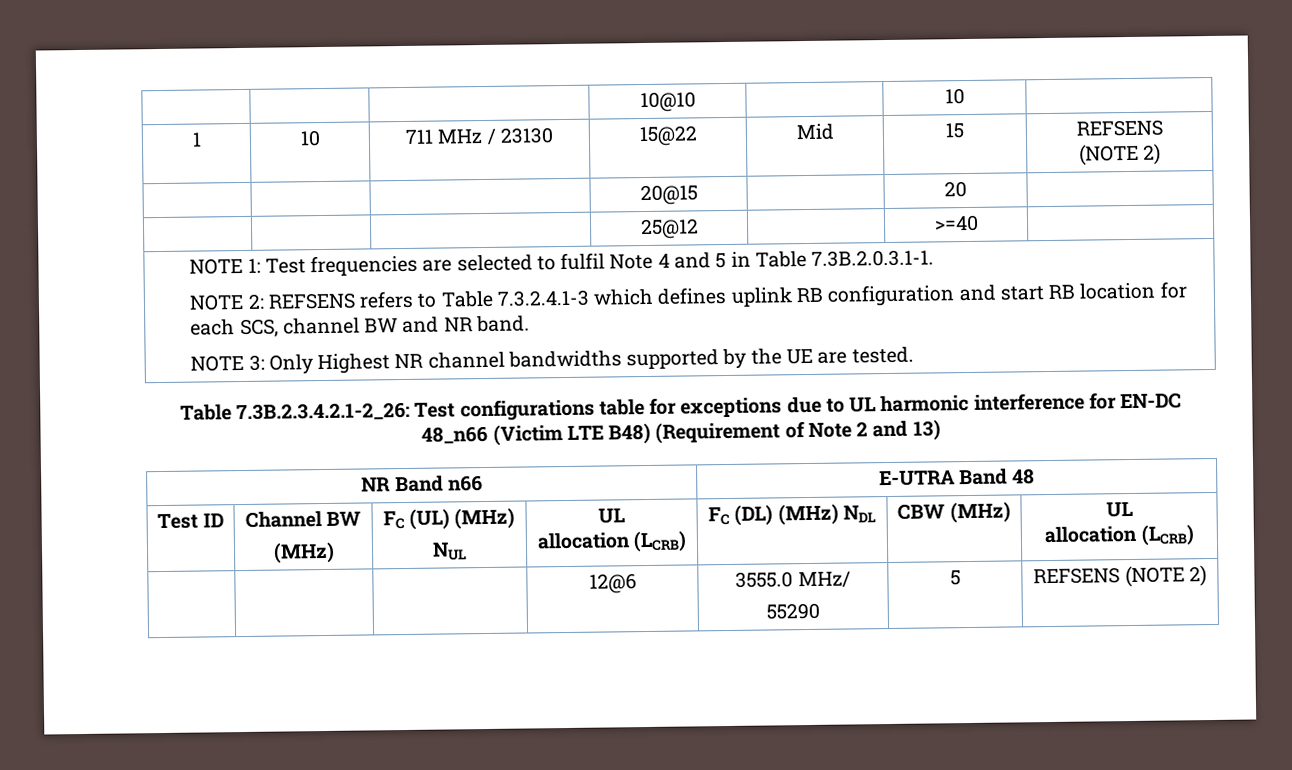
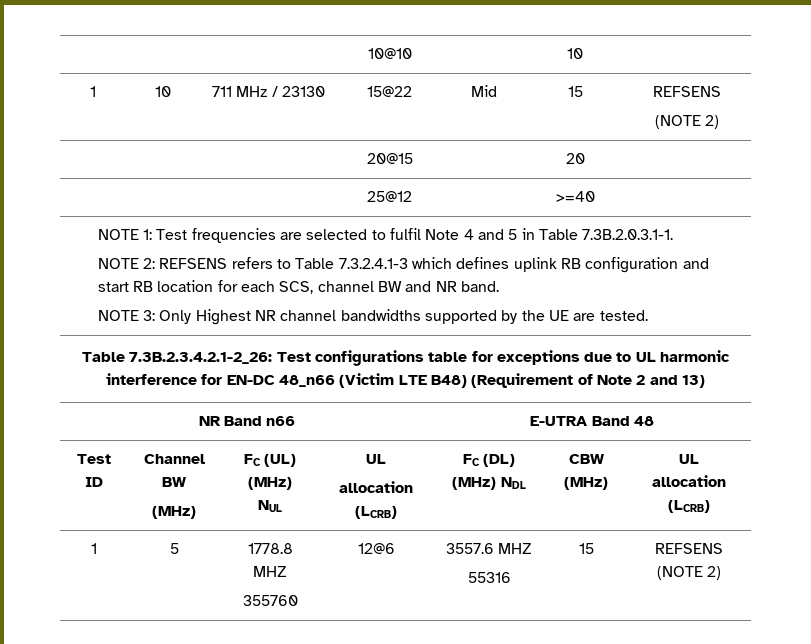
- | | | 12@6 | 3555.0 MHz/
- 55290 | 5 | REFSENS (NOTE 2)
+ 1 | 5 | 1778.8 MHZ
+ 355760 | 12@6 | 3557.6 MHZ
+ 55316 | 15 | REFSENS (NOTE 2)

